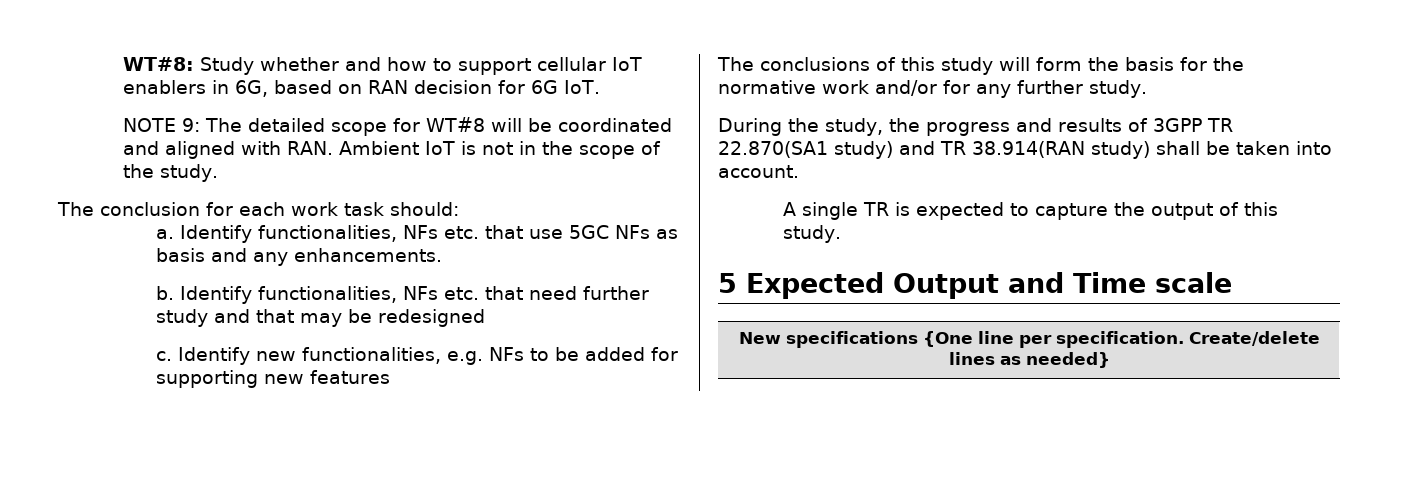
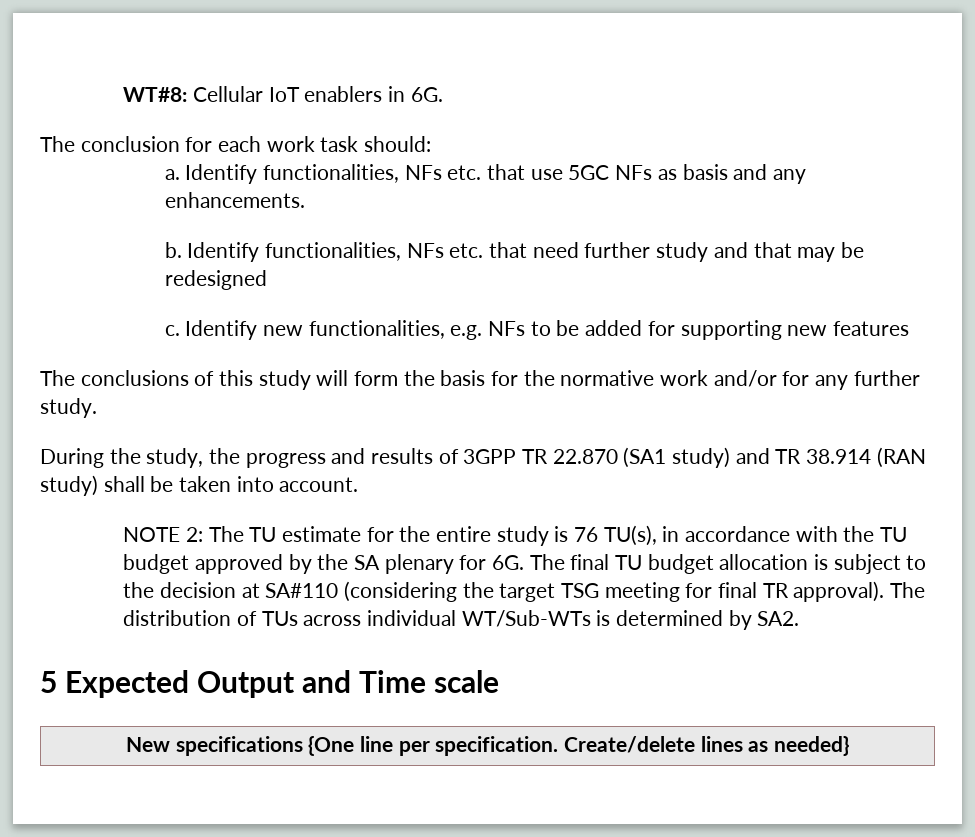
- WT#8: Study whether and how to support cellular IoT enablers in 6G, based on RAN decision for 6G IoT.
- NOTE 9: The detailed scope for WT#8 will be coordinated and aligned with RAN. Ambient IoT is not in the scope of the study.
+ WT#8: Cellular IoT enablers in 6G.
- During the study, the progress and results of 3GPP TR 22.870(SA1 study) and TR 38.914(RAN study) shall be taken into account.
+ During the study, the progress and results of 3GPP TR 22.870 (SA1 study) and TR 38.914 (RAN study) shall be taken into account.
- A single TR is expected to capture the output of this study.
+ NOTE 2: The TU estimate for the entire study is 76 TU(s), in accordance with the TU budget approved by the SA plenary for 6G. The final TU budget allocation is subject to the decision at SA#110 (considering the target TSG meeting for final TR approval). The distribution of TUs across individual WT/Sub-WTs is determined by SA2.

